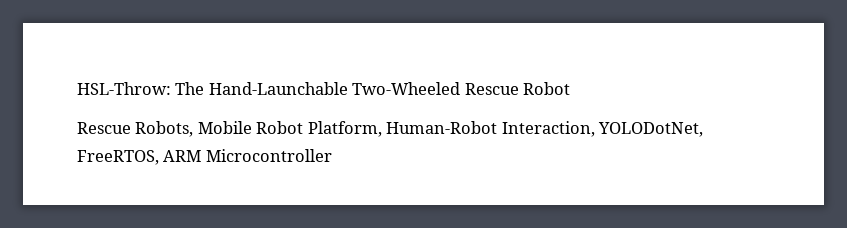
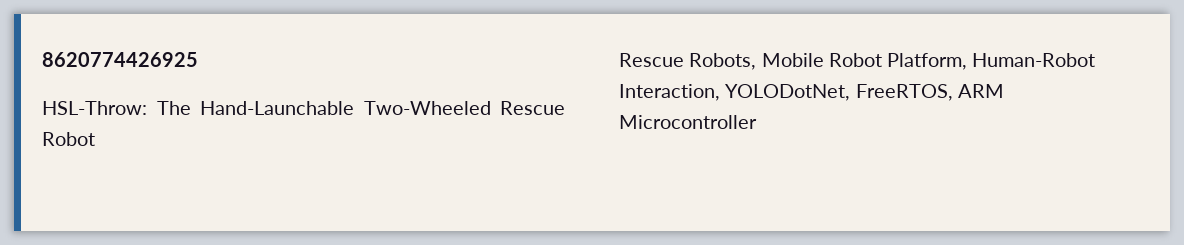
+ 8620774426925

